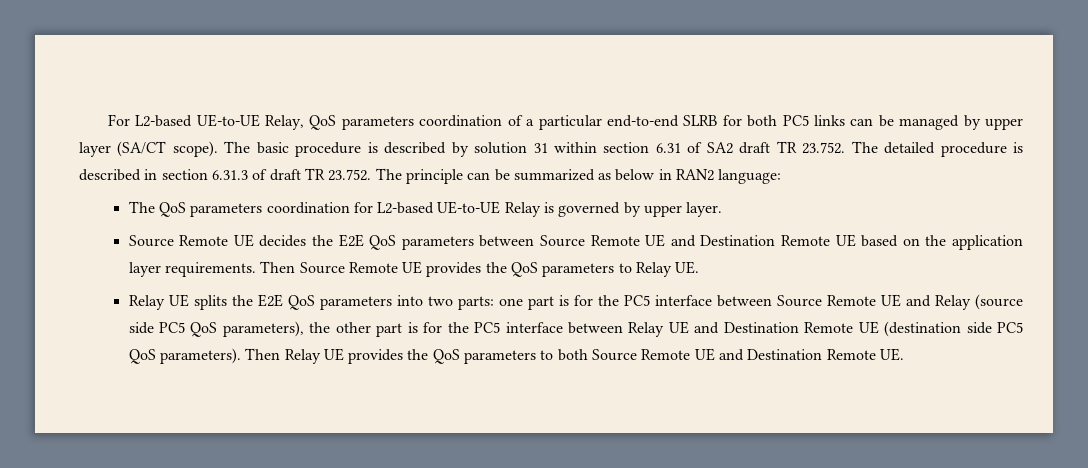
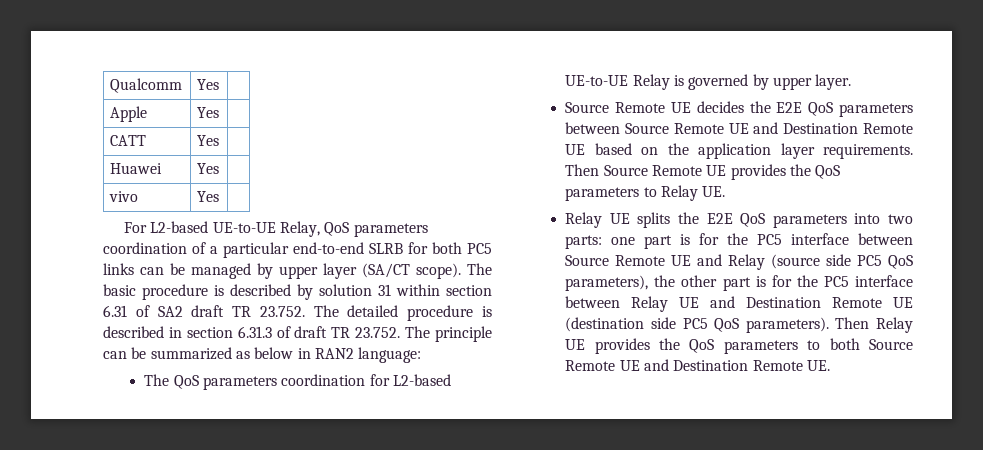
+ Qualcomm | Yes |
+ Apple | Yes |
+ CATT | Yes |
+ Huawei | Yes |
+ vivo | Yes |

